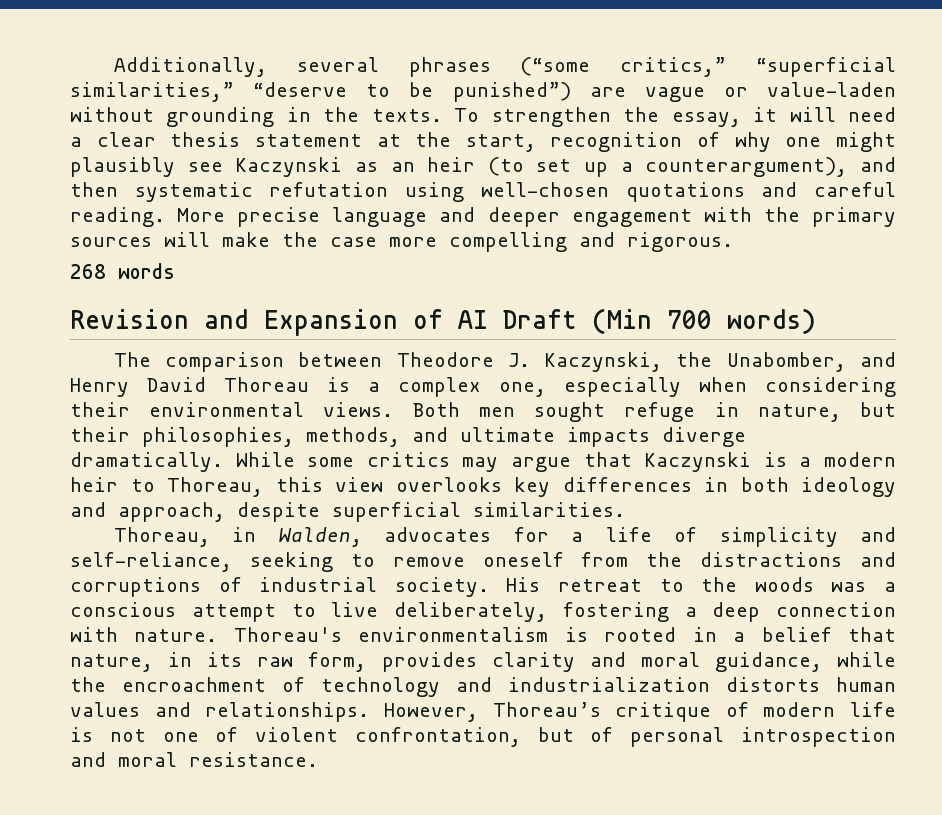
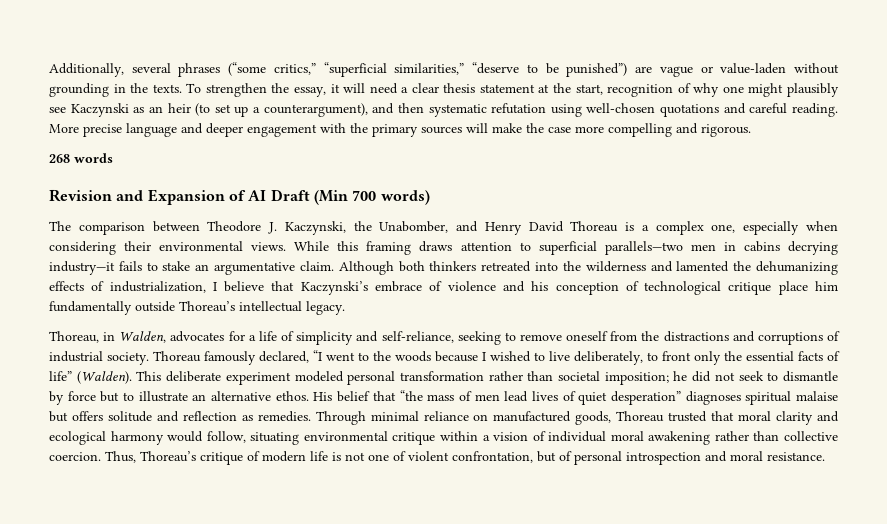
- Both men sought refuge in nature, but their philosophies, methods, and ultimate impacts diverge dramatically. While some critics may argue that Kaczynski is a modern heir to Thoreau, this view overlooks key differences in both ideology and approach, despite superficial similarities.
+ While this framing draws attention to superficial parallels—two men in cabins decrying industry—it fails to stake an argumentative claim. Although both thinkers retreated into the wilderness and lamented the dehumanizing effects of industrialization, I believe that Kaczynski’s embrace of violence and his conception of technological critique place him fundamentally outside Thoreau’s intellectual legacy.
- His retreat to the woods was a conscious attempt to live deliberately, fostering a deep connection with nature. Thoreau's environmentalism is rooted in a belief that nature, in its raw form, provides clarity and moral guidance, while the encroachment of technology and industrialization distorts human values and relationships. However, Thoreau’s critique of modern life is not one of violent confrontation, but of personal introspection and moral resistance.
+ Thoreau famously declared, “I went to the woods because I wished to live deliberately, to front only the essential facts of life” (Walden). This deliberate experiment modeled personal transformation rather than societal imposition; he did not seek to dismantle by force but to illustrate an alternative ethos. His belief that “the mass of men lead lives of quiet desperation” diagnoses spiritual malaise but offers solitude and reflection as remedies. Through minimal reliance on manufactured goods, Thoreau trusted that moral clarity and ecological harmony would follow, situating environmental critique within a vision of individual moral awakening rather than collective coercion. Thus, Thoreau’s critique of modern life is not one of violent confrontation, but of personal introspection and moral resistance.

